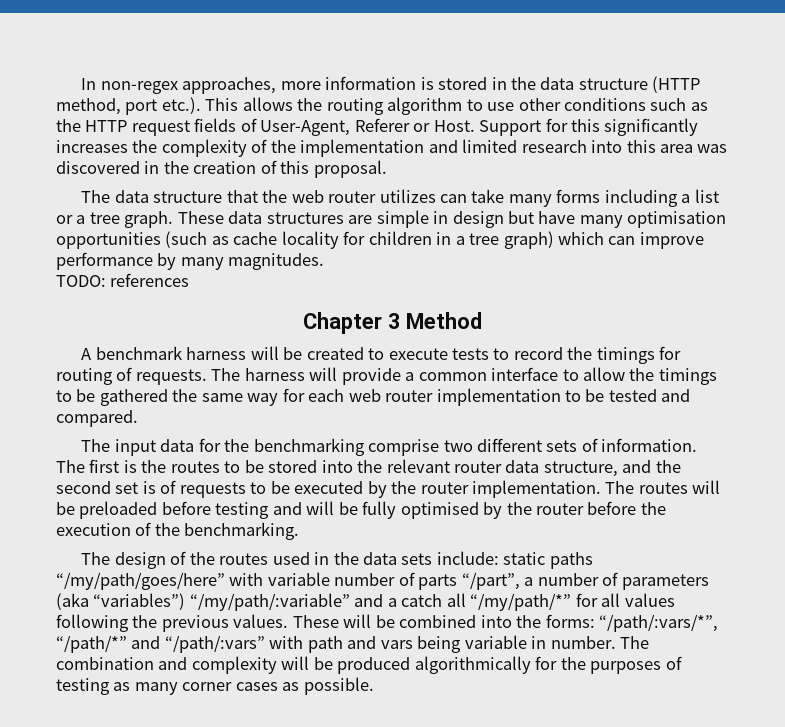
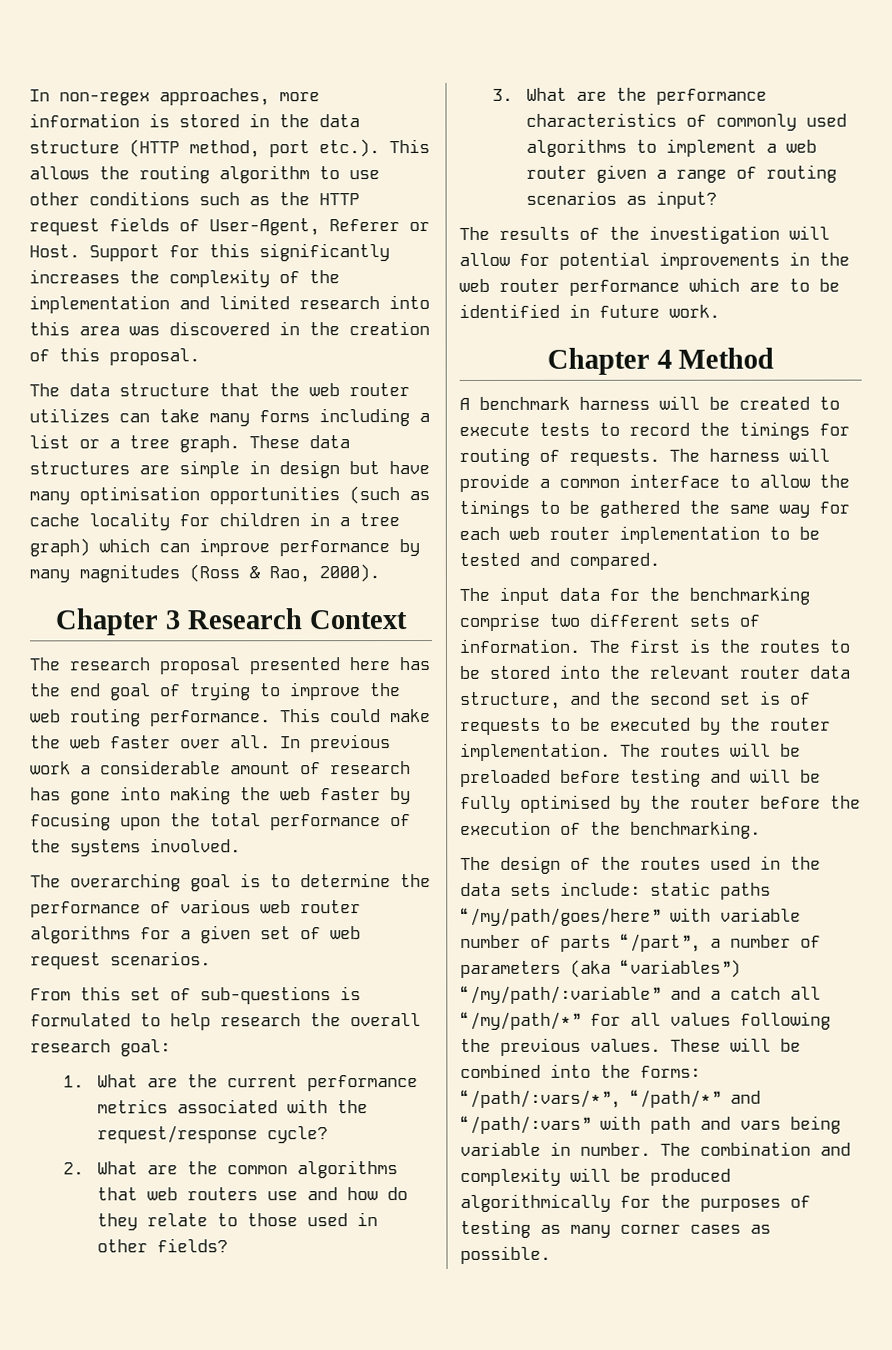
- These data structures are simple in design but have many optimisation opportunities (such as cache locality for children in a tree graph) which can improve performance by many magnitudes.
- TODO: references
- Chapter 3 Method
+ These data structures are simple in design but have many optimisation opportunities (such as cache locality for children in a tree graph) which can improve performance by many magnitudes (Ross & Rao, 2000).
+ Chapter 3 Research Context
+ The research proposal presented here has the end goal of trying to improve the web routing performance. This could make the web faster over all. In previous work a considerable amount of research has gone into making the web faster by focusing upon the total performance of the systems involved.
+ The overarching goal is to determine the performance of various web router algorithms for a given set of web request scenarios.
+ From this set of sub-questions is formulated to help research the overall research goal:
+ 1. What are the current performance metrics associated with the request/response cycle?
+ 2. What are the common algorithms that web routers use and how do they relate to those used in other fields?
+ 3. What are the performance characteristics of commonly used algorithms to implement a web router given a range of routing scenarios as input?
+ The results of the investigation will allow for potential improvements in the web router performance which are to be identified in future work.
+ Chapter 4 Method

